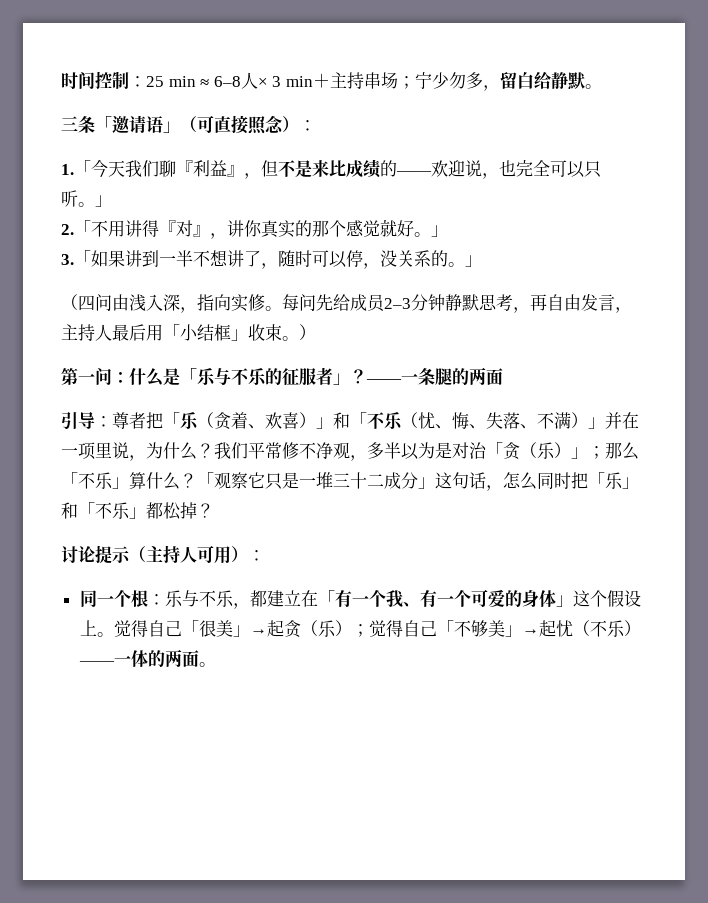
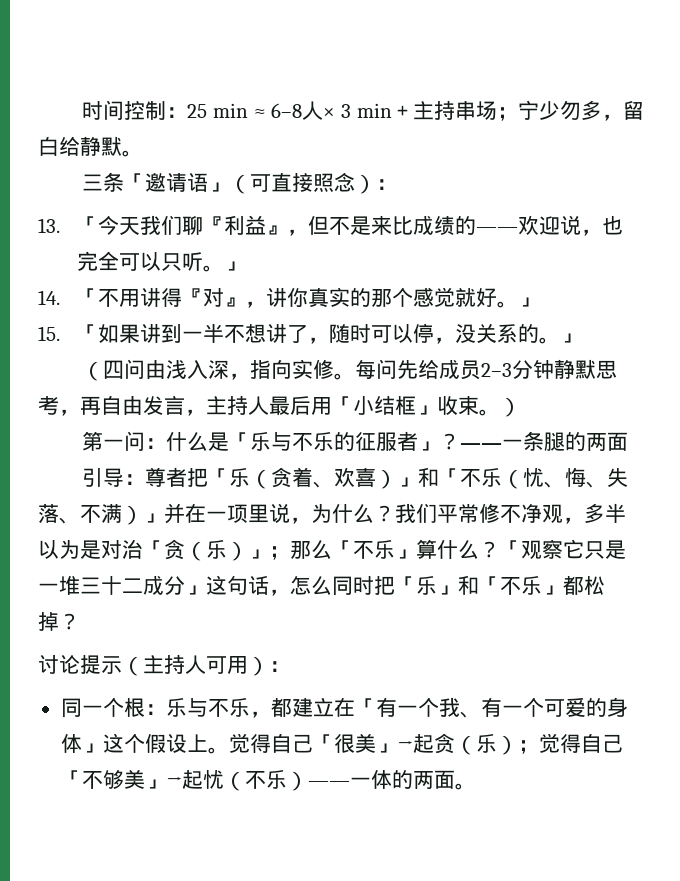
- 1.「今天我们聊『利益』，但不是来比成绩的——欢迎说，也完全可以只听。」
+ 13.「今天我们聊『利益』，但不是来比成绩的——欢迎说，也完全可以只听。」
- 2.「不用讲得『对』，讲你真实的那个感觉就好。」
+ 14.「不用讲得『对』，讲你真实的那个感觉就好。」
- 3.「如果讲到一半不想讲了，随时可以停，没关系的。」
+ 15.「如果讲到一半不想讲了，随时可以停，没关系的。」

